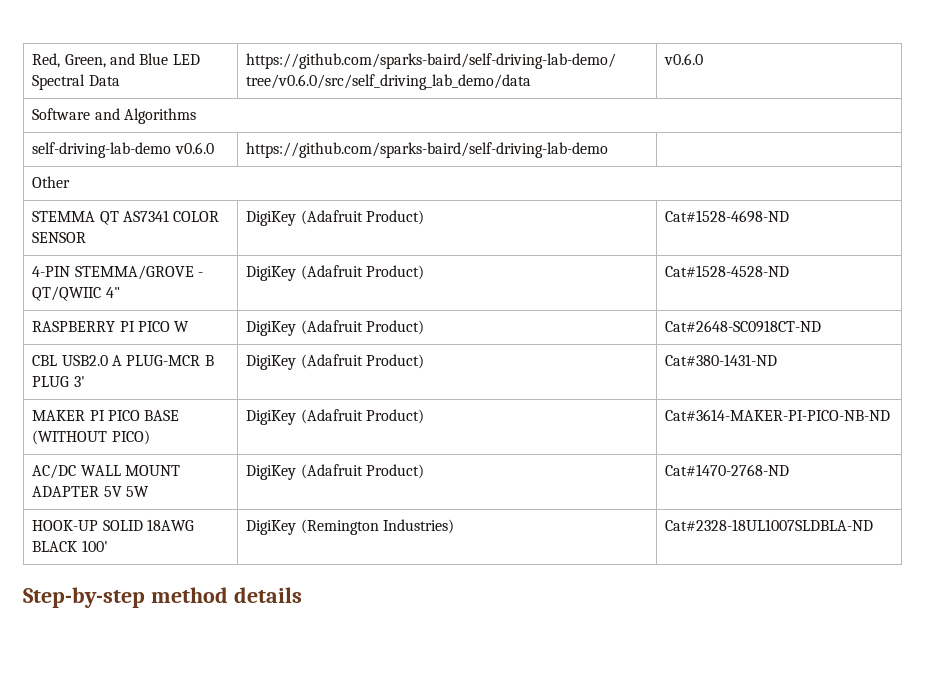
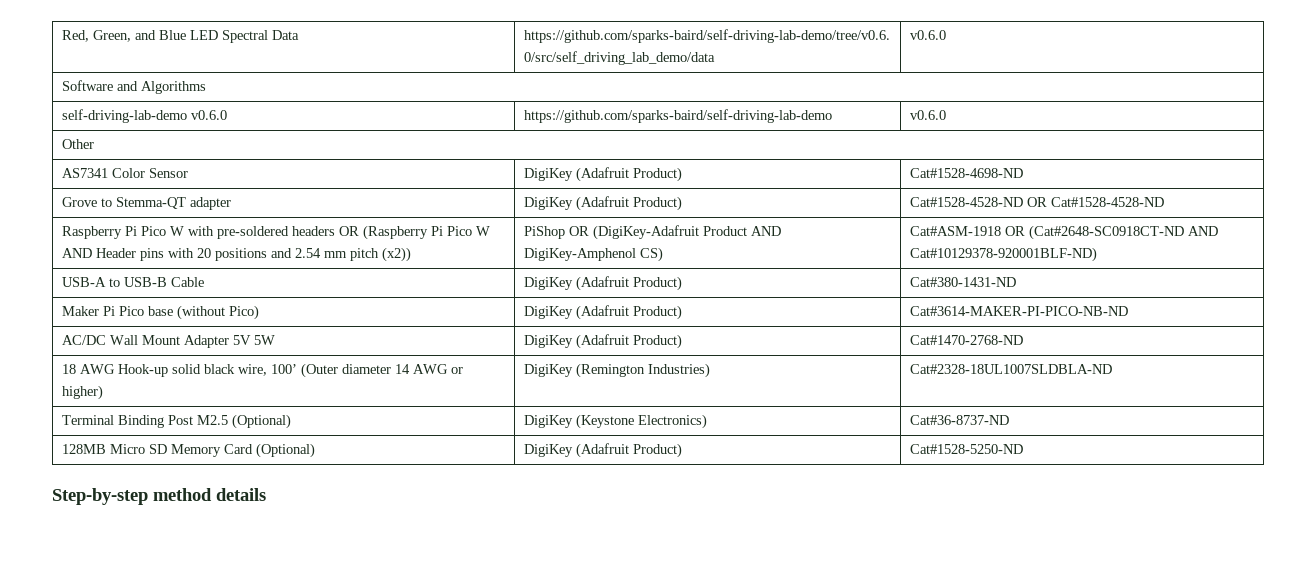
- self-driving-lab-demo v0.6.0 | https://github.com/sparks-baird/self-driving-lab-demo |
+ self-driving-lab-demo v0.6.0 | https://github.com/sparks-baird/self-driving-lab-demo | v0.6.0
- STEMMA QT AS7341 COLOR SENSOR | DigiKey (Adafruit Product) | Cat#1528-4698-ND
+ AS7341 Color Sensor | DigiKey (Adafruit Product) | Cat#1528-4698-ND
- 4-PIN STEMMA/GROVE - QT/QWIIC 4" | DigiKey (Adafruit Product) | Cat#1528-4528-ND
- RASPBERRY PI PICO W | DigiKey (Adafruit Product) | Cat#2648-SC0918CT-ND
- CBL USB2.0 A PLUG-MCR B PLUG 3' | DigiKey (Adafruit Product) | Cat#380-1431-ND
- MAKER PI PICO BASE (WITHOUT PICO) | DigiKey (Adafruit Product) | Cat#3614-MAKER-PI-PICO-NB-ND
+ Grove to Stemma-QT adapter | DigiKey (Adafruit Product) | Cat#1528-4528-ND OR Cat#1528-4528-ND
+ Raspberry Pi Pico W with pre-soldered headers OR (Raspberry Pi Pico W AND Header pins with 20 positions and 2.54 mm pitch (x2)) | PiShop OR (DigiKey-Adafruit Product AND DigiKey-Amphenol CS) | Cat#ASM-1918 OR (Cat#2648-SC0918CT-ND AND Cat#10129378-920001BLF-ND)
+ USB-A to USB-B Cable | DigiKey (Adafruit Product) | Cat#380-1431-ND
+ Maker Pi Pico base (without Pico) | DigiKey (Adafruit Product) | Cat#3614-MAKER-PI-PICO-NB-ND
- AC/DC WALL MOUNT ADAPTER 5V 5W | DigiKey (Adafruit Product) | Cat#1470-2768-ND
+ AC/DC Wall Mount Adapter 5V 5W | DigiKey (Adafruit Product) | Cat#1470-2768-ND
- HOOK-UP SOLID 18AWG BLACK 100' | DigiKey (Remington Industries) | Cat#2328-18UL1007SLDBLA-ND
+ 18 AWG Hook-up solid black wire, 100’ (Outer diameter 14 AWG or higher) | DigiKey (Remington Industries) | Cat#2328-18UL1007SLDBLA-ND
+ Terminal Binding Post M2.5 (Optional) | DigiKey (Keystone Electronics) | Cat#36-8737-ND
+ 128MB Micro SD Memory Card (Optional) | DigiKey (Adafruit Product) | Cat#1528-5250-ND

